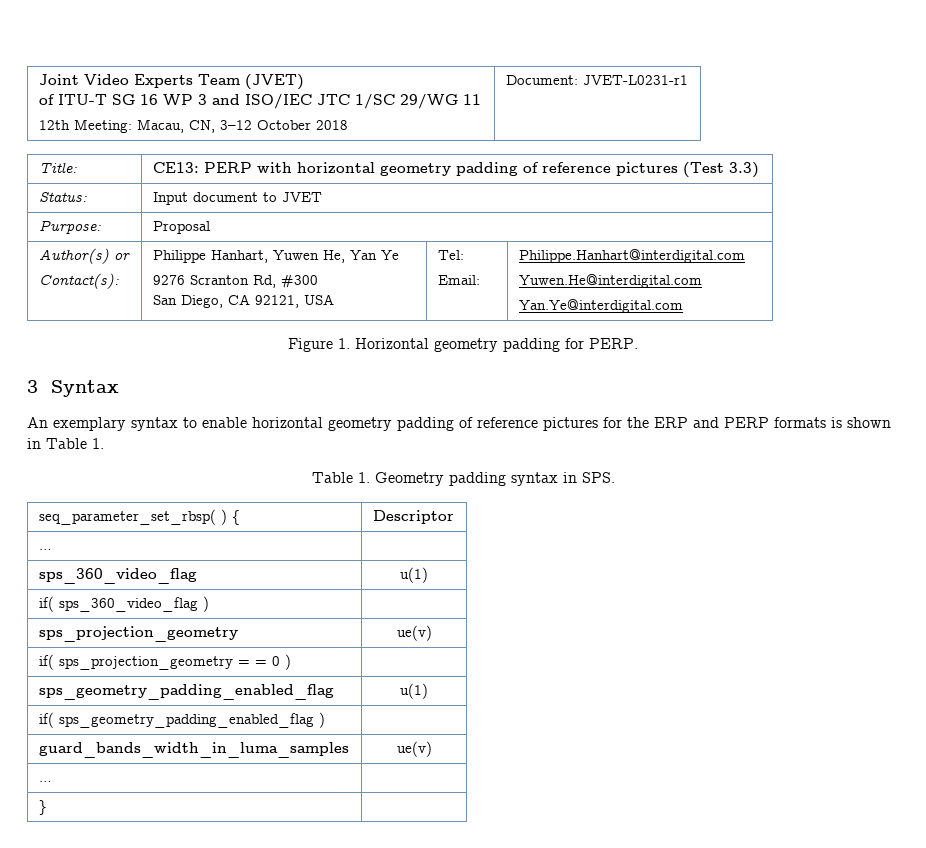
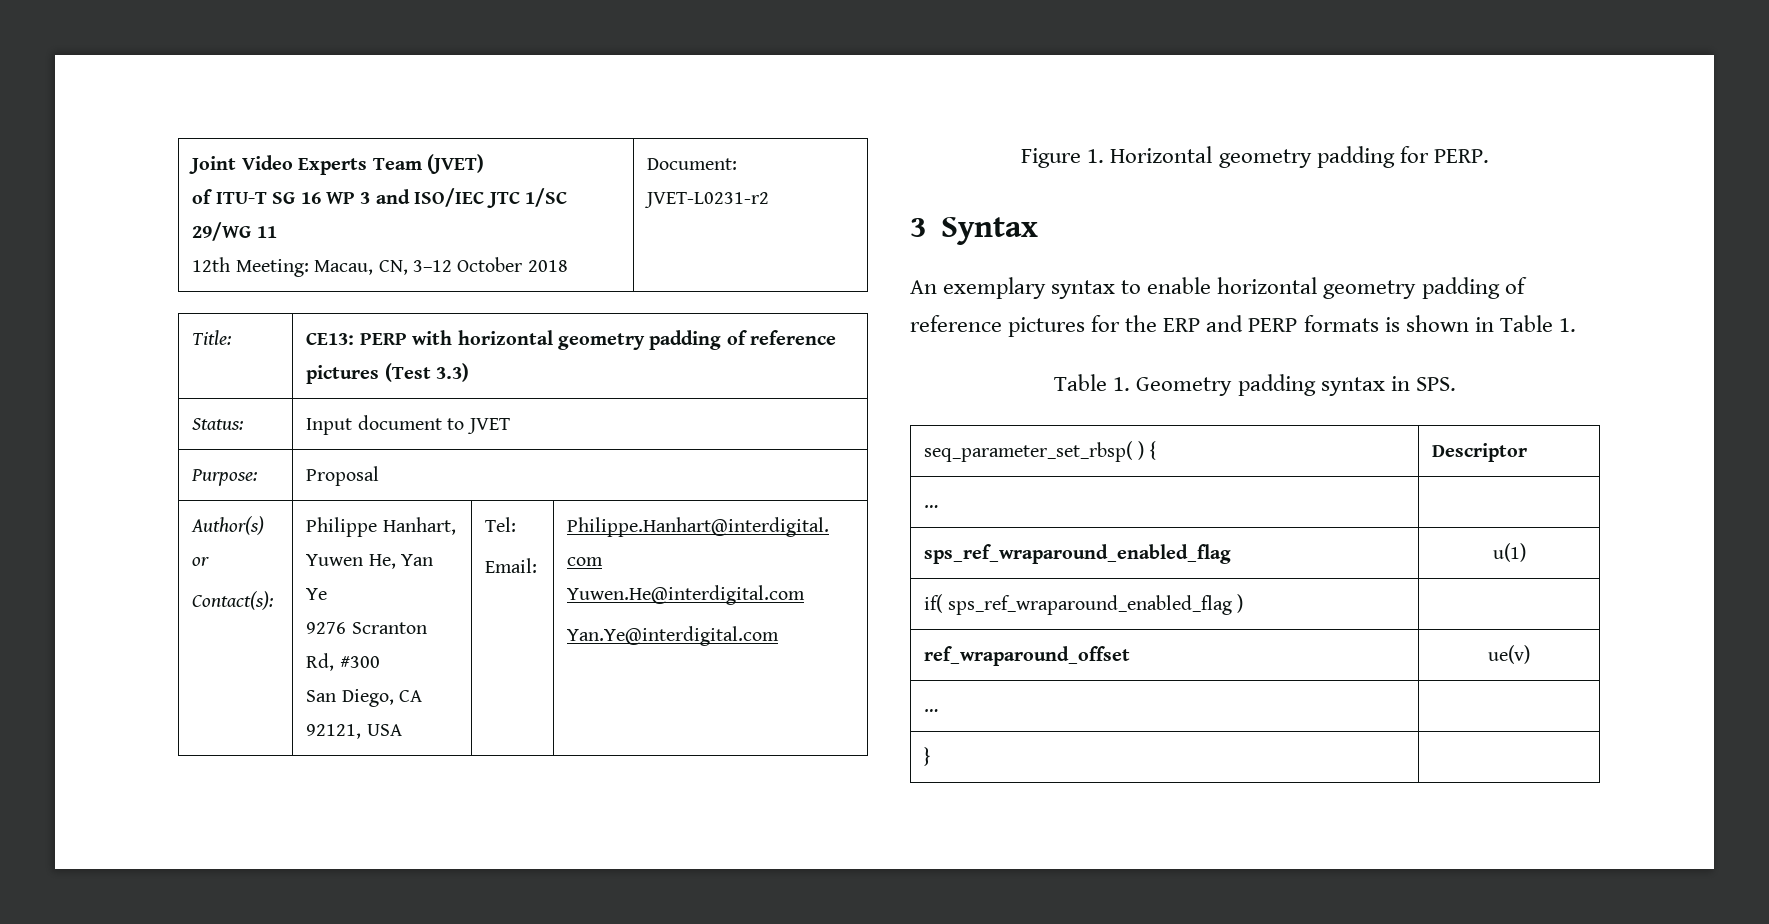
  Joint Video Experts Team (JVET)
  of ITU-T SG 16 WP 3 and ISO/IEC JTC 1/SC 29/WG 11
- 12th Meeting: Macau, CN, 3–12 October 2018 | Document: JVET-L0231-r1
+ 12th Meeting: Macau, CN, 3–12 October 2018 | Document: JVET-L0231-r2
- sps_360_video_flag | u(1)
- if( sps_360_video_flag ) |
- sps_projection_geometry | ue(v)
- if( sps_projection_geometry = = 0 ) |
- sps_geometry_padding_enabled_flag | u(1)
- if( sps_geometry_padding_enabled_flag ) |
- guard_bands_width_in_luma_samples | ue(v)
+ sps_ref_wraparound_enabled_flag | u(1)
+ if( sps_ref_wraparound_enabled_flag ) |
+ ref_wraparound_offset | ue(v)

